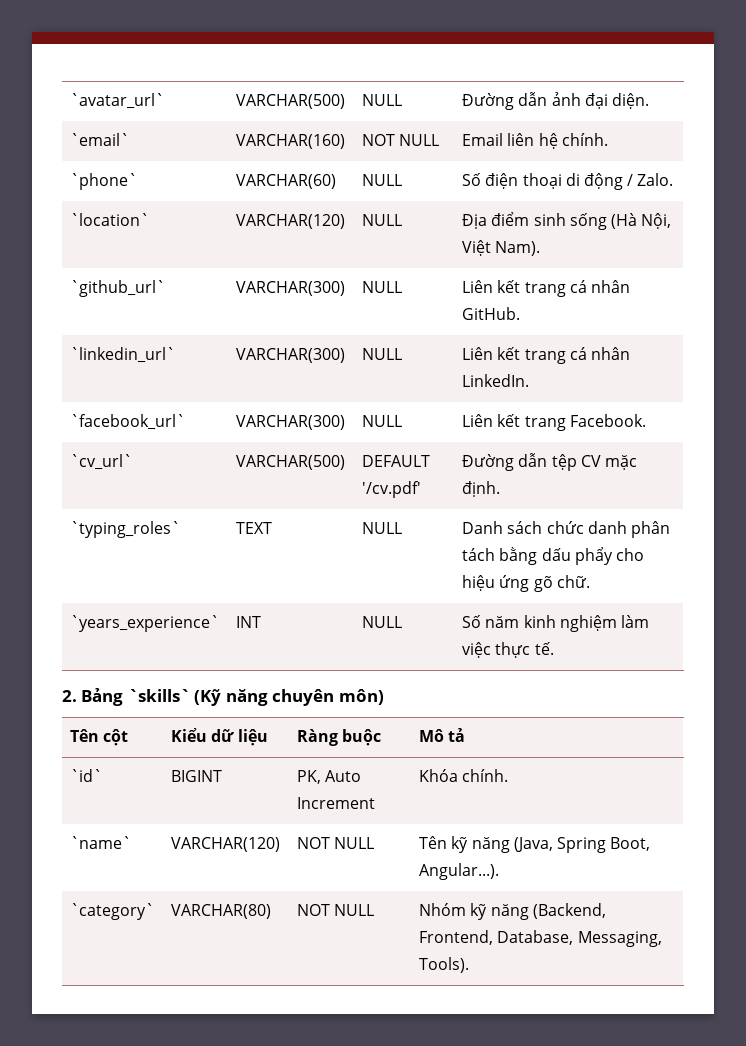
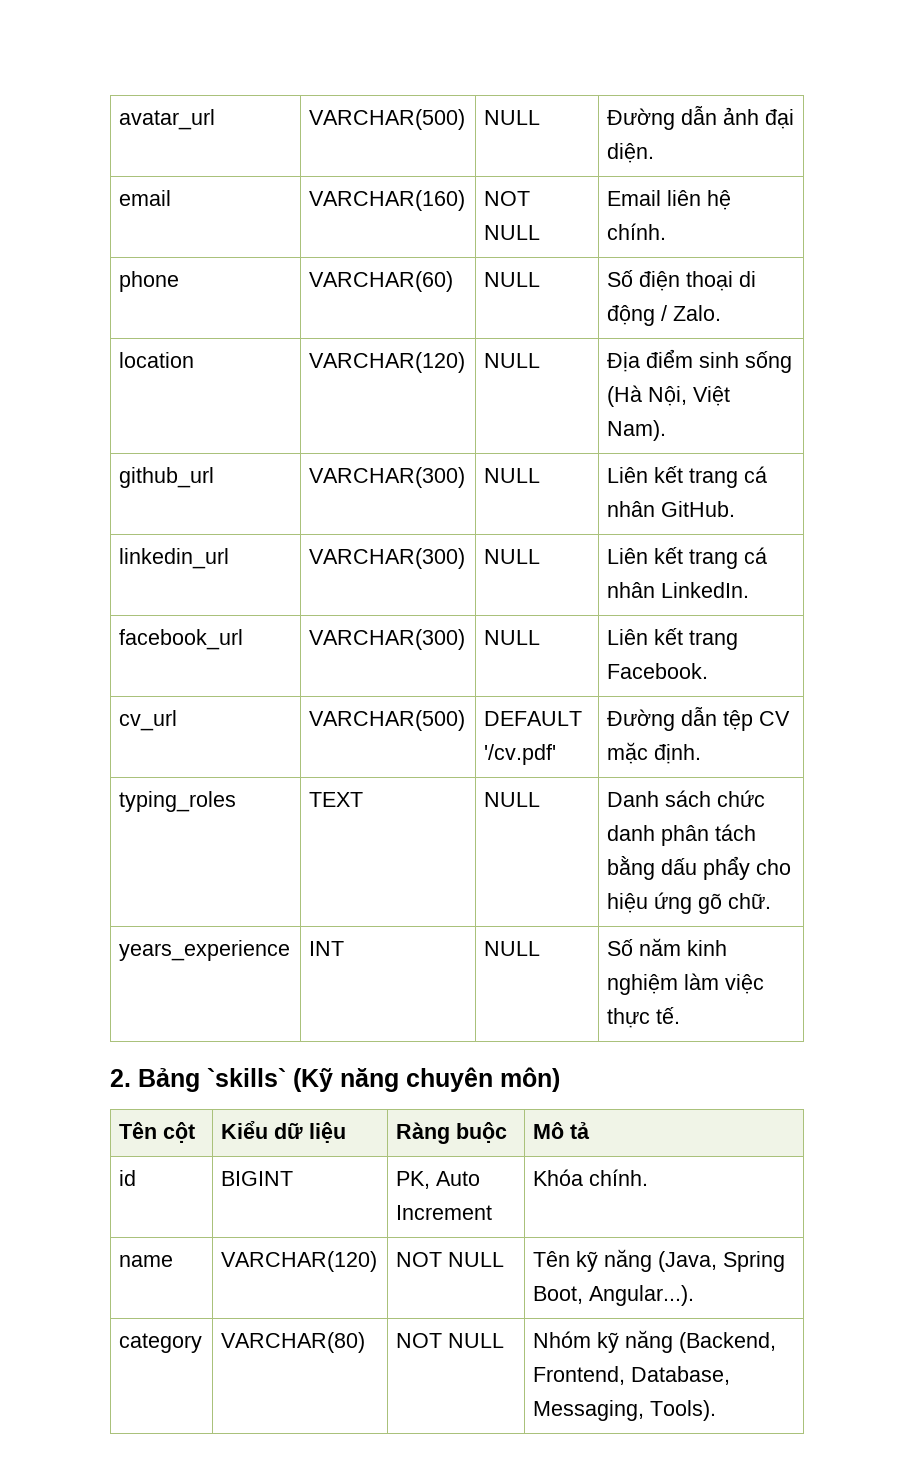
- `avatar_url` | VARCHAR(500) | NULL | Đường dẫn ảnh đại diện.
+ avatar_url | VARCHAR(500) | NULL | Đường dẫn ảnh đại diện.
- `email` | VARCHAR(160) | NOT NULL | Email liên hệ chính.
+ email | VARCHAR(160) | NOT NULL | Email liên hệ chính.
- `phone` | VARCHAR(60) | NULL | Số điện thoại di động / Zalo.
+ phone | VARCHAR(60) | NULL | Số điện thoại di động / Zalo.
- `location` | VARCHAR(120) | NULL | Địa điểm sinh sống (Hà Nội, Việt Nam).
+ location | VARCHAR(120) | NULL | Địa điểm sinh sống (Hà Nội, Việt Nam).
- `github_url` | VARCHAR(300) | NULL | Liên kết trang cá nhân GitHub.
+ github_url | VARCHAR(300) | NULL | Liên kết trang cá nhân GitHub.
- `linkedin_url` | VARCHAR(300) | NULL | Liên kết trang cá nhân LinkedIn.
+ linkedin_url | VARCHAR(300) | NULL | Liên kết trang cá nhân LinkedIn.
- `facebook_url` | VARCHAR(300) | NULL | Liên kết trang Facebook.
+ facebook_url | VARCHAR(300) | NULL | Liên kết trang Facebook.
- `cv_url` | VARCHAR(500) | DEFAULT '/cv.pdf' | Đường dẫn tệp CV mặc định.
+ cv_url | VARCHAR(500) | DEFAULT '/cv.pdf' | Đường dẫn tệp CV mặc định.
- `typing_roles` | TEXT | NULL | Danh sách chức danh phân tách bằng dấu phẩy cho hiệu ứng gõ chữ.
+ typing_roles | TEXT | NULL | Danh sách chức danh phân tách bằng dấu phẩy cho hiệu ứng gõ chữ.
- `years_experience` | INT | NULL | Số năm kinh nghiệm làm việc thực tế.
+ years_experience | INT | NULL | Số năm kinh nghiệm làm việc thực tế.
- `id` | BIGINT | PK, Auto Increment | Khóa chính.
+ id | BIGINT | PK, Auto Increment | Khóa chính.
- `name` | VARCHAR(120) | NOT NULL | Tên kỹ năng (Java, Spring Boot, Angular...).
+ name | VARCHAR(120) | NOT NULL | Tên kỹ năng (Java, Spring Boot, Angular...).
- `category` | VARCHAR(80) | NOT NULL | Nhóm kỹ năng (Backend, Frontend, Database, Messaging, Tools).
+ category | VARCHAR(80) | NOT NULL | Nhóm kỹ năng (Backend, Frontend, Database, Messaging, Tools).

